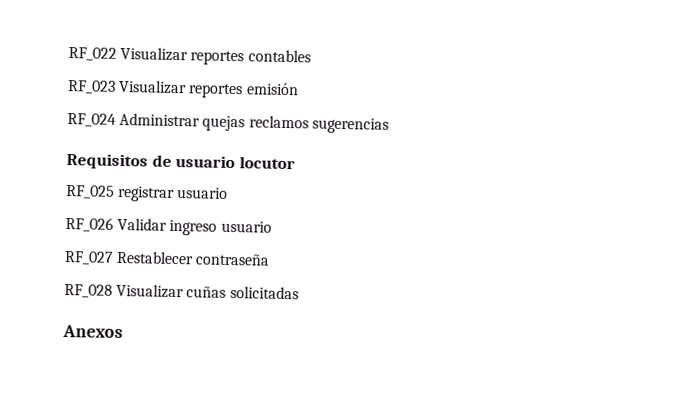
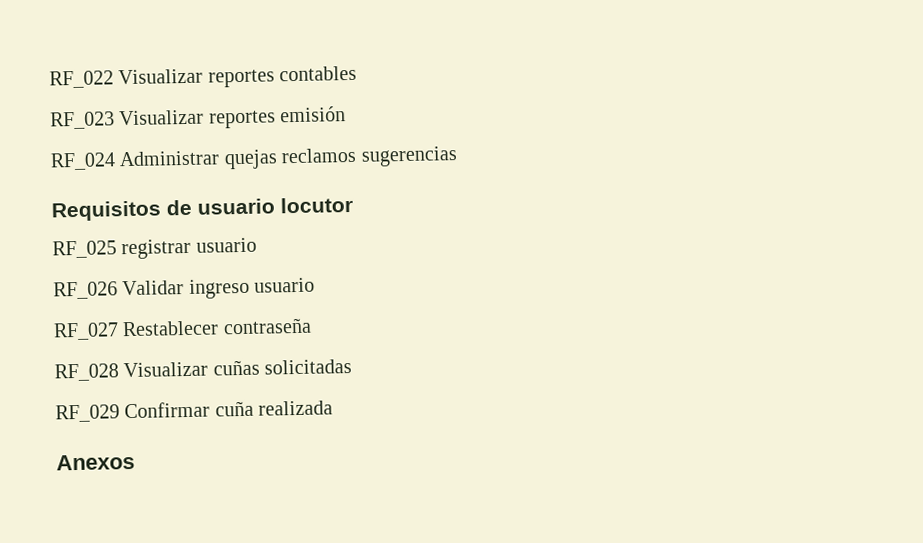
+ RF_029 Confirmar cuña realizada

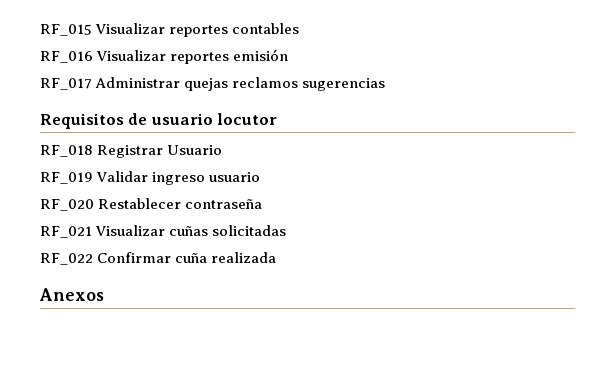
- RF_022 Visualizar reportes contables
+ RF_015 Visualizar reportes contables
- RF_023 Visualizar reportes emisión
+ RF_016 Visualizar reportes emisión
- RF_024 Administrar quejas reclamos sugerencias
+ RF_017 Administrar quejas reclamos sugerencias
- RF_025 registrar usuario
- RF_026 Validar ingreso usuario
+ RF_018 Registrar Usuario
+ RF_019 Validar ingreso usuario
- RF_027 Restablecer contraseña
+ RF_020 Restablecer contraseña
- RF_028 Visualizar cuñas solicitadas
+ RF_021 Visualizar cuñas solicitadas
- RF_029 Confirmar cuña realizada
+ RF_022 Confirmar cuña realizada

